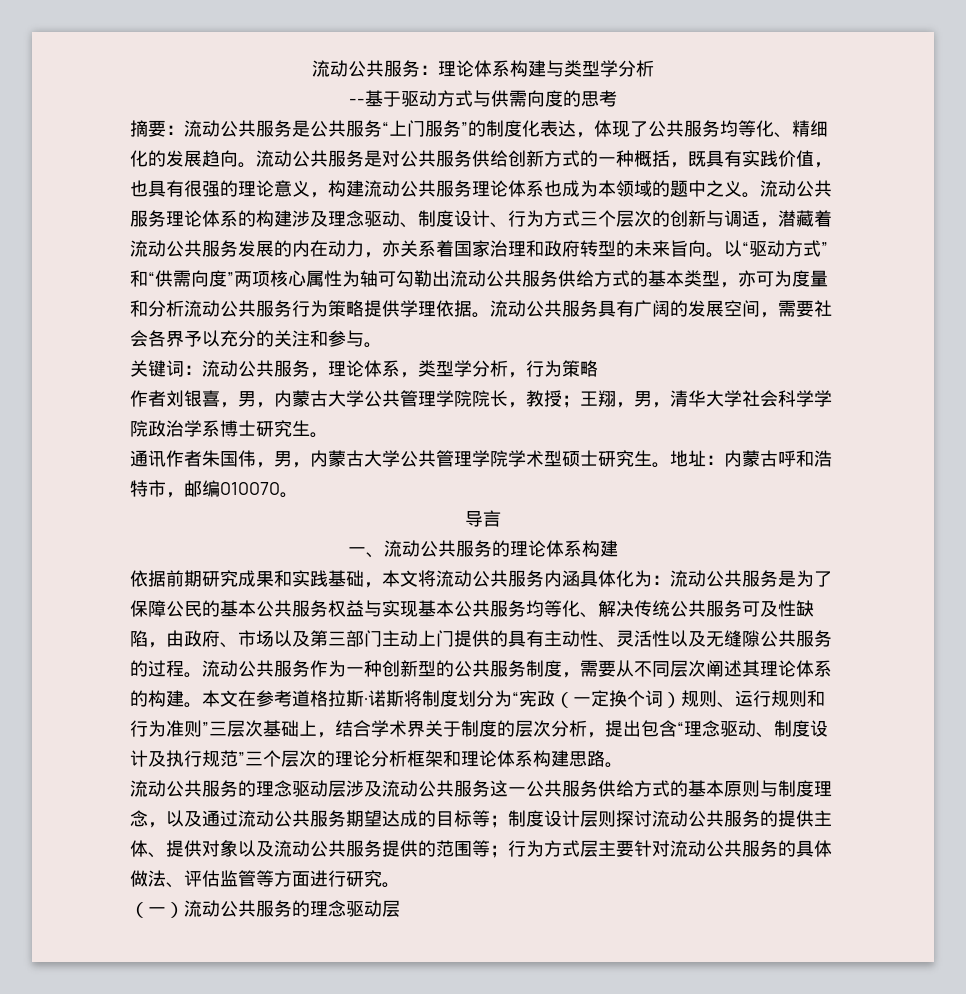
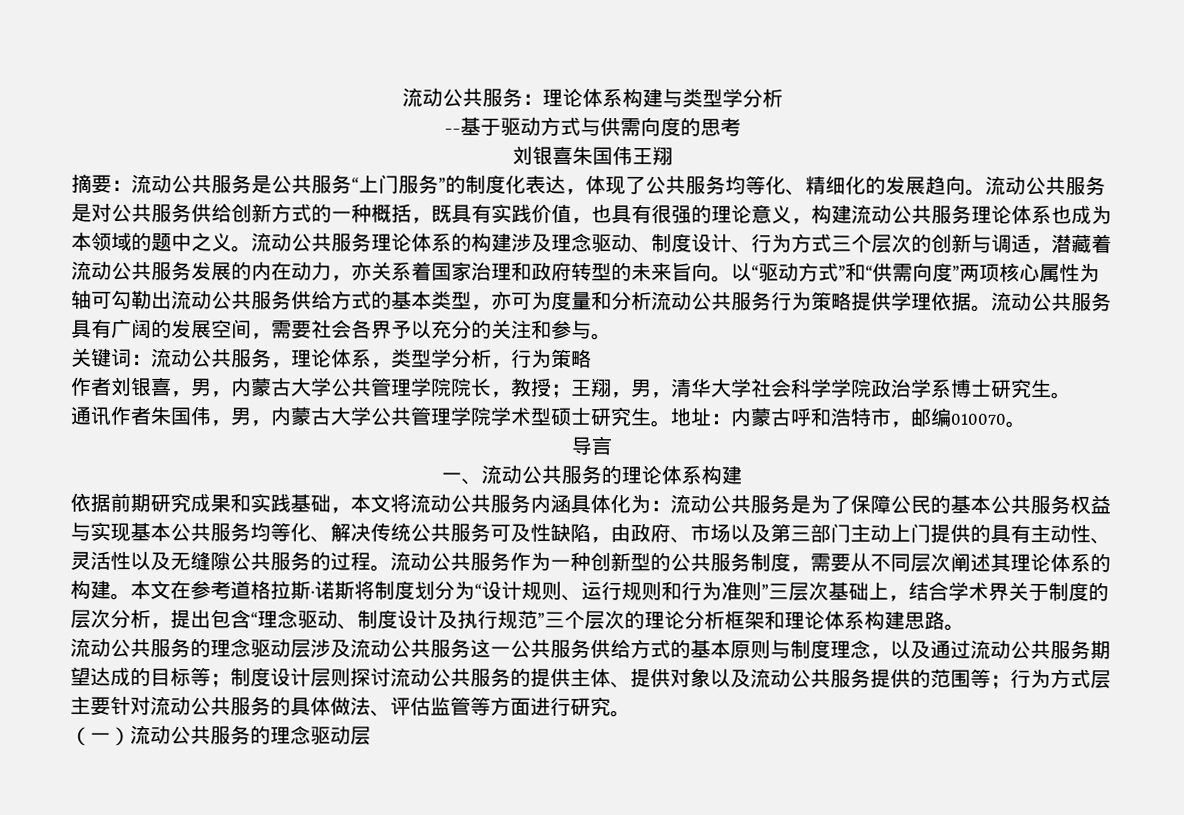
+ 刘银喜朱国伟王翔
- 本文在参考道格拉斯·诺斯将制度划分为“宪政（一定换个词）规则、运行规则和行为准则”三层次基础上，结合学术界关于制度的层次分析，提出包含“理念驱动、制度设计及执行规范”三个层次的理论分析框架和理论体系构建思路。
+ 本文在参考道格拉斯·诺斯将制度划分为“设计规则、运行规则和行为准则”三层次基础上，结合学术界关于制度的层次分析，提出包含“理念驱动、制度设计及执行规范”三个层次的理论分析框架和理论体系构建思路。

